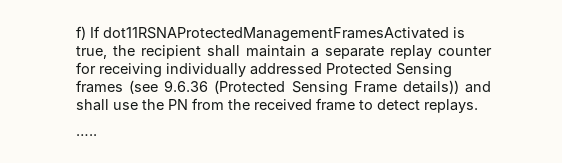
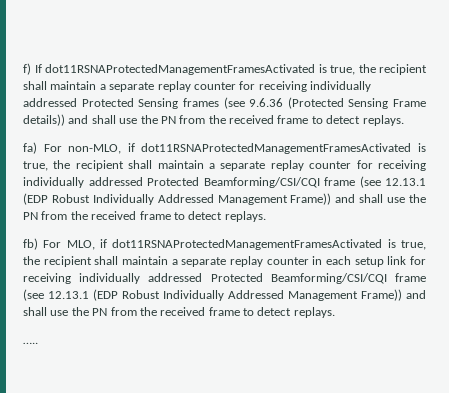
+ fa) For non-MLO, if dot11RSNAProtectedManagementFramesActivated is true, the recipient shall maintain a separate replay counter for receiving individually addressed Protected Beamforming/CSI/CQI frame (see 12.13.1 (EDP Robust Individually Addressed Management Frame)) and shall use the PN from the received frame to detect replays.
+ fb) For MLO, if dot11RSNAProtectedManagementFramesActivated is true, the recipient shall maintain a separate replay counter in each setup link for receiving individually addressed Protected Beamforming/CSI/CQI frame (see 12.13.1 (EDP Robust Individually Addressed Management Frame)) and shall use the PN from the received frame to detect replays.

